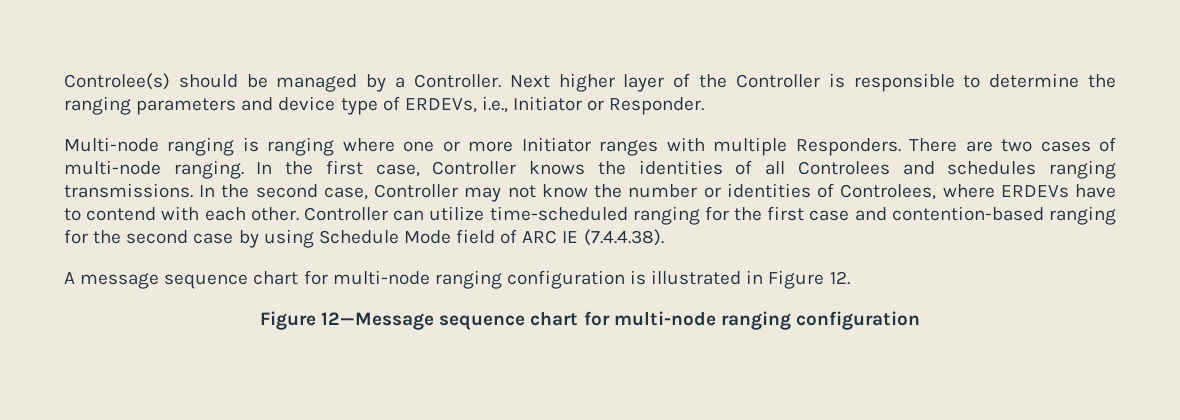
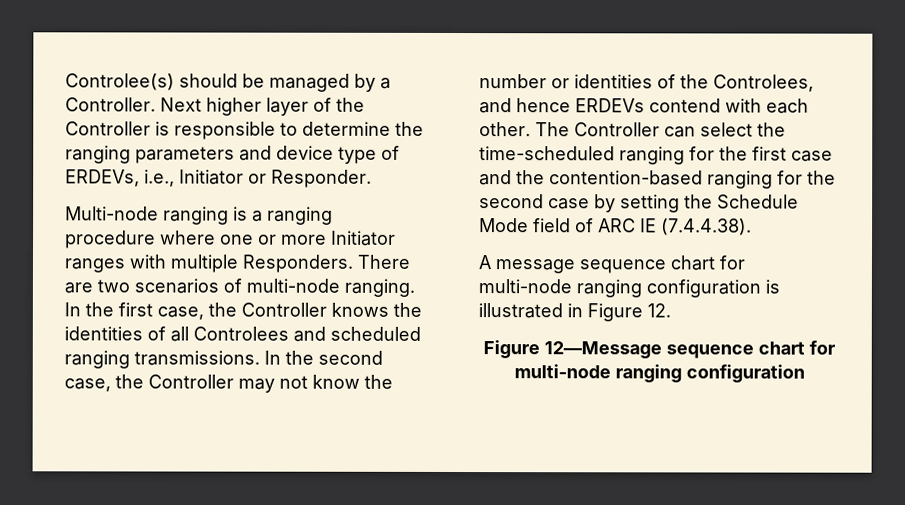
- Multi-node ranging is ranging where one or more Initiator ranges with multiple Responders.
+ Multi-node ranging is a ranging procedure where one or more Initiator ranges with multiple Responders.
- There are two cases of multi-node ranging.
+ There are two scenarios of multi-node ranging.
- In the first case, Controller knows the identities of all Controlees and schedules ranging transmissions.
+ In the first case, the Controller knows the identities of all Controlees and scheduled ranging transmissions.
- In the second case, Controller may not know the number or identities of Controlees, where ERDEVs have to contend with each other.
+ In the second case, the Controller may not know the number or identities of the Controlees, and hence ERDEVs contend with each other.
- Controller can utilize time-scheduled ranging for the first case and contention-based ranging for the second case by using Schedule Mode field of ARC IE (7.4.4.38).
+ The Controller can select the time-scheduled ranging for the first case and the contention-based ranging for the second case by setting the Schedule Mode field of ARC IE (7.4.4.38).

